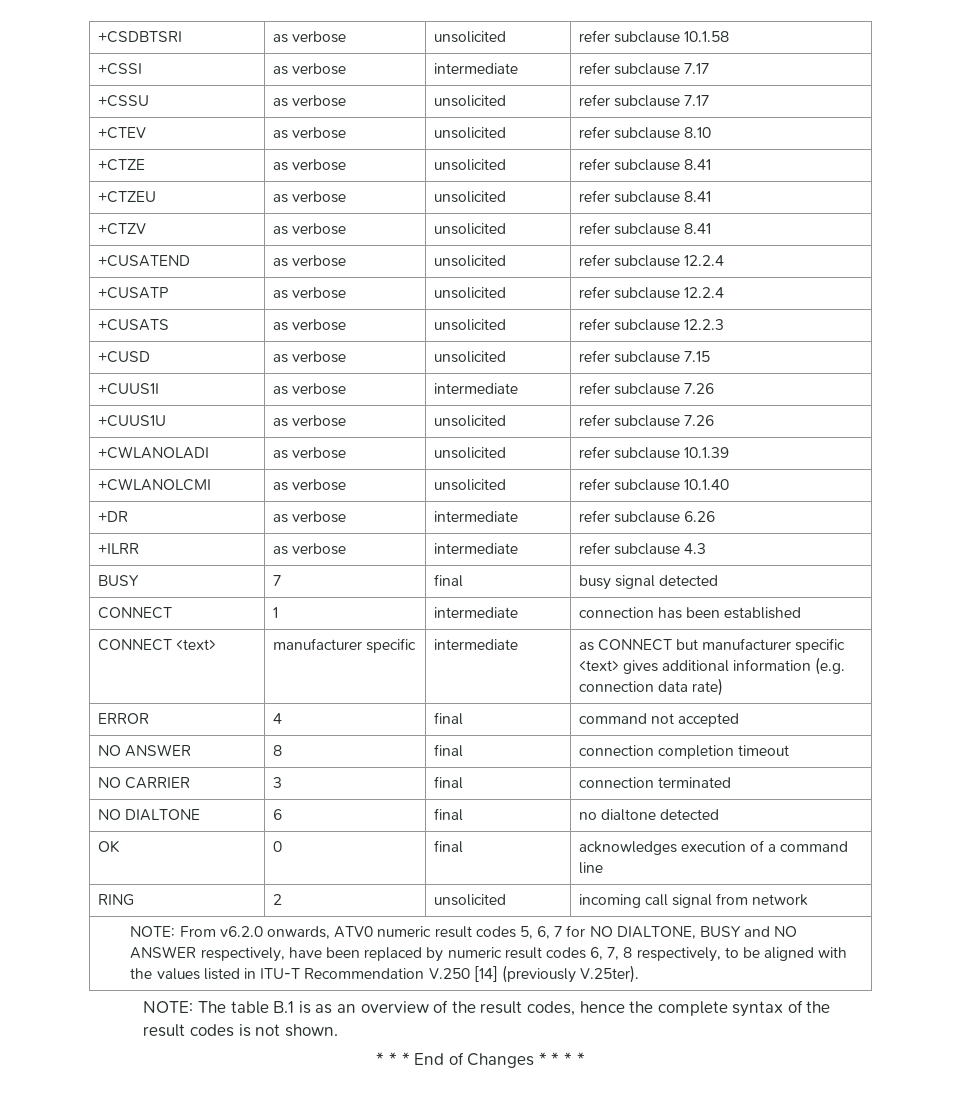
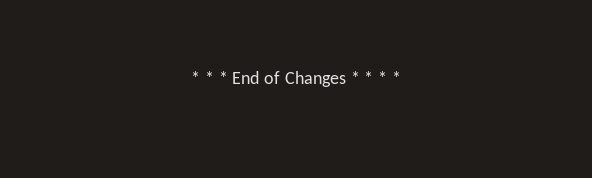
- +CSDBTSRI | as verbose | unsolicited | refer subclause 10.1.58
- +CSSI | as verbose | intermediate | refer subclause 7.17
- +CSSU | as verbose | unsolicited | refer subclause 7.17
- +CTEV | as verbose | unsolicited | refer subclause 8.10
- +CTZE | as verbose | unsolicited | refer subclause 8.41
- +CTZEU | as verbose | unsolicited | refer subclause 8.41
- +CTZV | as verbose | unsolicited | refer subclause 8.41
- +CUSATEND | as verbose | unsolicited | refer subclause 12.2.4
- +CUSATP | as verbose | unsolicited | refer subclause 12.2.4
- +CUSATS | as verbose | unsolicited | refer subclause 12.2.3
- +CUSD | as verbose | unsolicited | refer subclause 7.15
- +CUUS1I | as verbose | intermediate | refer subclause 7.26
- +CUUS1U | as verbose | unsolicited | refer subclause 7.26
- +CWLANOLADI | as verbose | unsolicited | refer subclause 10.1.39
- +CWLANOLCMI | as verbose | unsolicited | refer subclause 10.1.40
- +DR | as verbose | intermediate | refer subclause 6.26
- +ILRR | as verbose | intermediate | refer subclause 4.3
- BUSY | 7 | final | busy signal detected
- CONNECT | 1 | intermediate | connection has been established
- CONNECT <text> | manufacturer specific | intermediate | as CONNECT but manufacturer specific <text> gives additional information (e.g. connection data rate)
- ERROR | 4 | final | command not accepted
- NO ANSWER | 8 | final | connection completion timeout
- NO CARRIER | 3 | final | connection terminated
- NO DIALTONE | 6 | final | no dialtone detected
- OK | 0 | final | acknowledges execution of a command line
- RING | 2 | unsolicited | incoming call signal from network
- NOTE: From v6.2.0 onwards, ATV0 numeric result codes 5, 6, 7 for NO DIALTONE, BUSY and NO ANSWER respectively, have been replaced by numeric result codes 6, 7, 8 respectively, to be aligned with the values listed in ITU-T Recommendation V.250 [14] (previously V.25ter).
- NOTE: The table B.1 is as an overview of the result codes, hence the complete syntax of the result codes is not shown.

